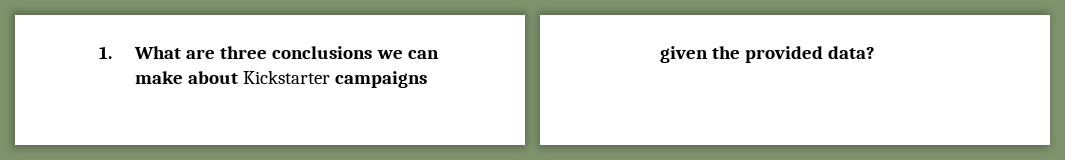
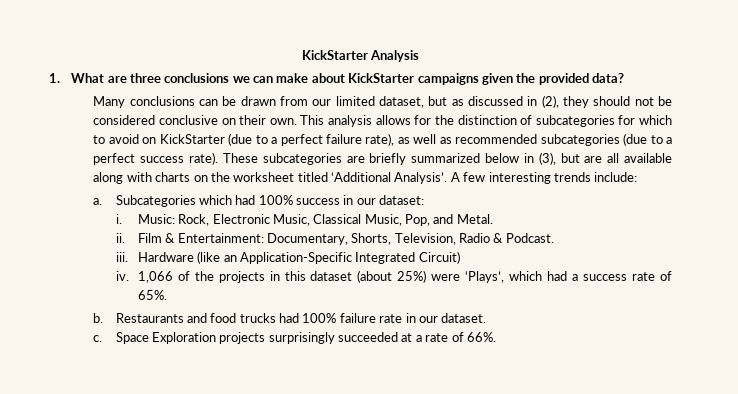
+ KickStarter Analysis
- 1. What are three conclusions we can make about Kickstarter campaigns given the provided data?
+ 1. What are three conclusions we can make about KickStarter campaigns given the provided data?
+ Many conclusions can be drawn from our limited dataset, but as discussed in (2), they should not be considered conclusive on their own. This analysis allows for the distinction of subcategories for which to avoid on KickStarter (due to a perfect failure rate), as well as recommended subcategories (due to a perfect success rate). These subcategories are briefly summarized below in (3), but are all available along with charts on the worksheet titled ‘Additional Analysis’. A few interesting trends include:
+ a. Subcategories which had 100% success in our dataset:
+ i. Music: Rock, Electronic Music, Classical Music, Pop, and Metal.
+ ii. Film & Entertainment: Documentary, Shorts, Television, Radio & Podcast.
+ iii. Hardware (like an Application-Specific Integrated Circuit)
+ iv. 1,066 of the projects in this dataset (about 25%) were ‘Plays’, which had a success rate of 65%.
+ b. Restaurants and food trucks had 100% failure rate in our dataset.
+ c. Space Exploration projects surprisingly succeeded at a rate of 66%.

